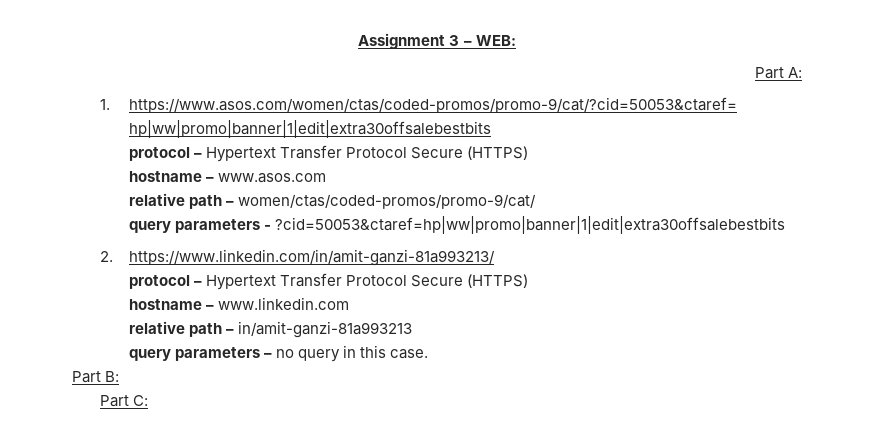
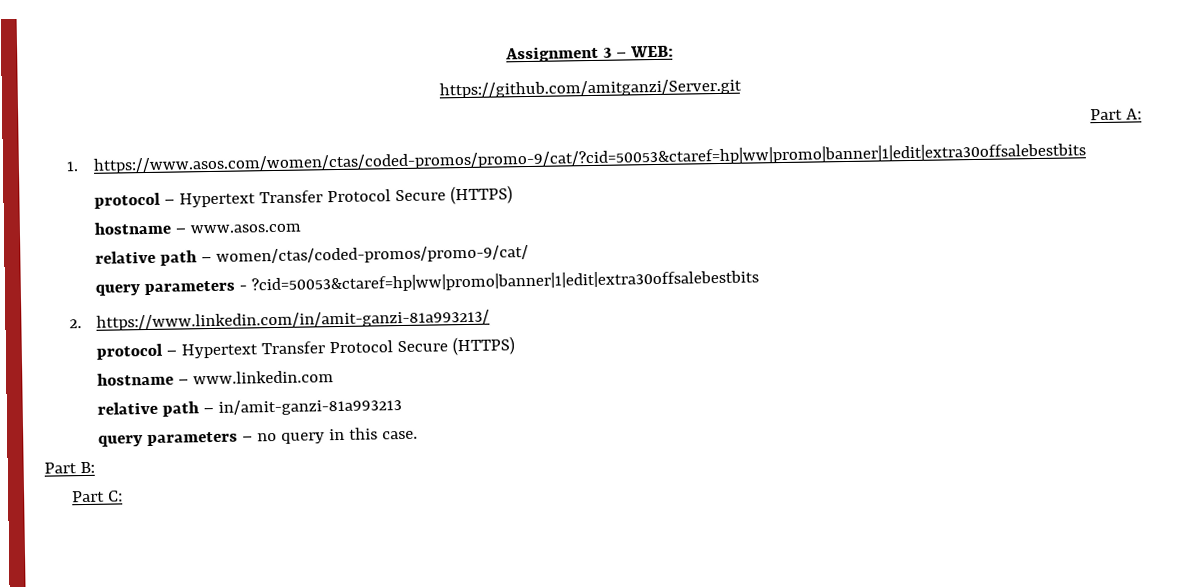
+ https://github.com/amitganzi/Server.git

